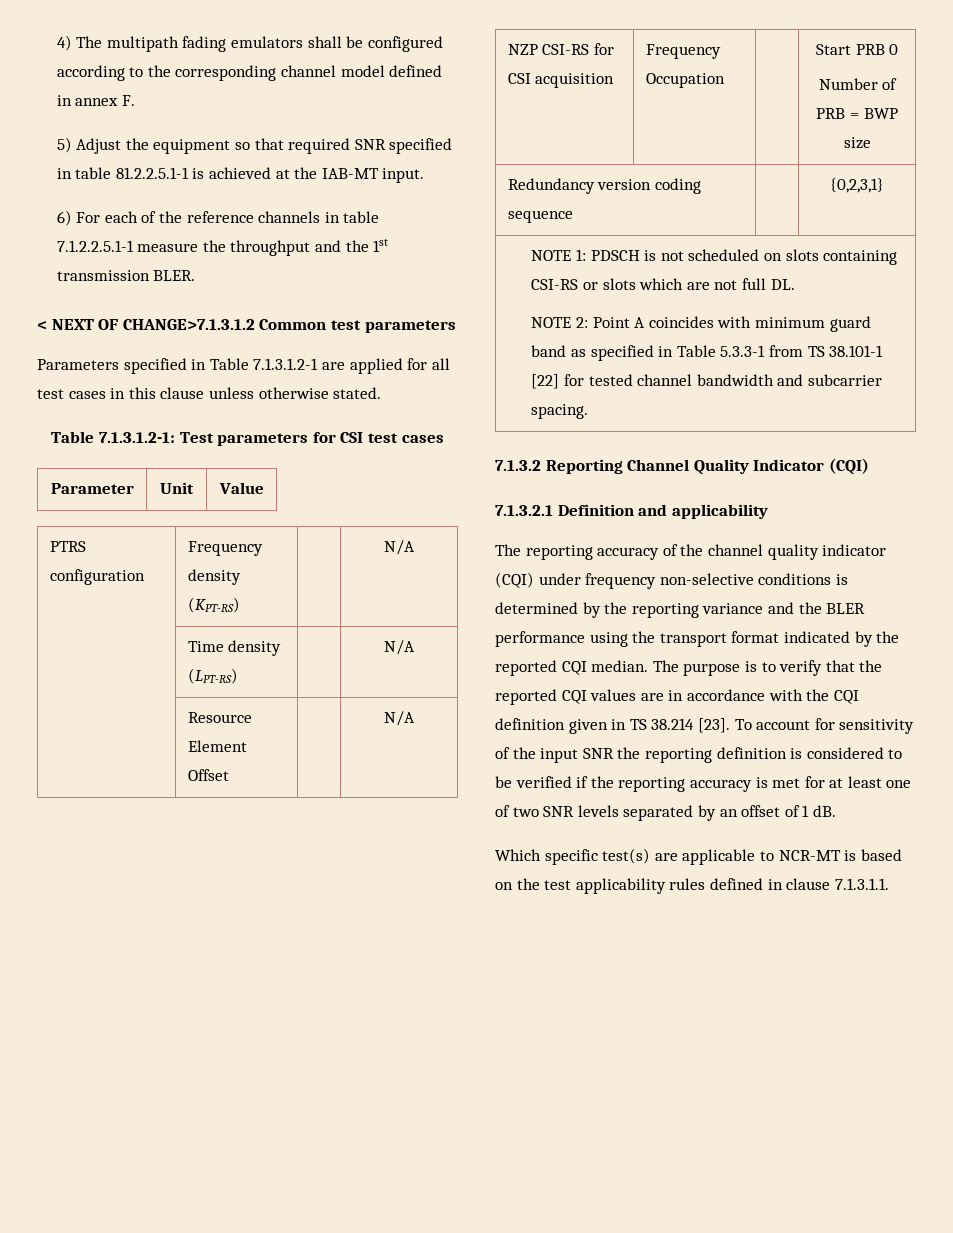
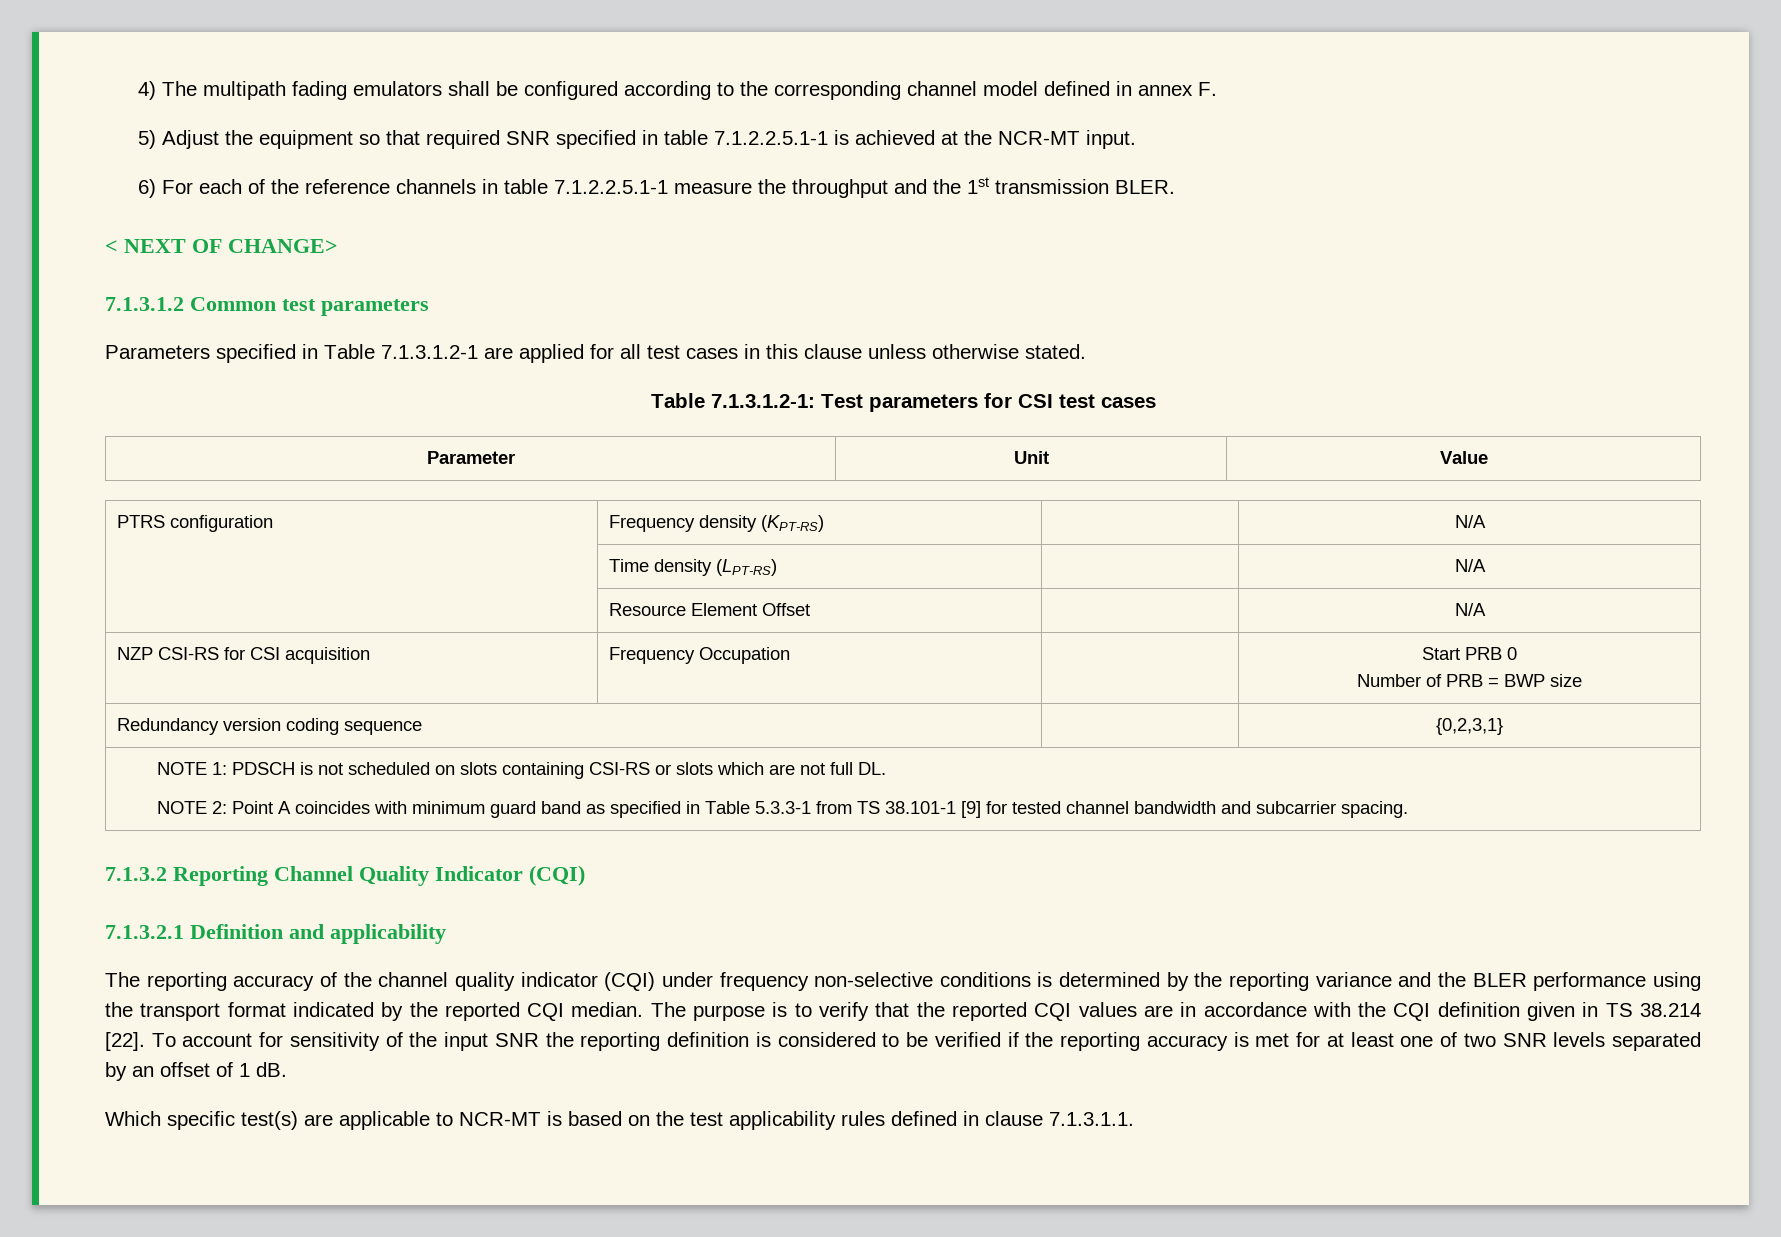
- 5) Adjust the equipment so that required SNR specified in table 81.2.2.5.1-1 is achieved at the IAB-MT input.
+ 5) Adjust the equipment so that required SNR specified in table 7.1.2.2.5.1-1 is achieved at the NCR-MT input.
- < NEXT OF CHANGE>7.1.3.1.2 Common test parameters
+ < NEXT OF CHANGE>
+ 7.1.3.1.2 Common test parameters
- NOTE 2: Point A coincides with minimum guard band as specified in Table 5.3.3-1 from TS 38.101-1 [22] for tested channel bandwidth and subcarrier spacing.
+ NOTE 2: Point A coincides with minimum guard band as specified in Table 5.3.3-1 from TS 38.101-1 [9] for tested channel bandwidth and subcarrier spacing.
- The purpose is to verify that the reported CQI values are in accordance with the CQI definition given in TS 38.214 [23].
+ The purpose is to verify that the reported CQI values are in accordance with the CQI definition given in TS 38.214 [22].

